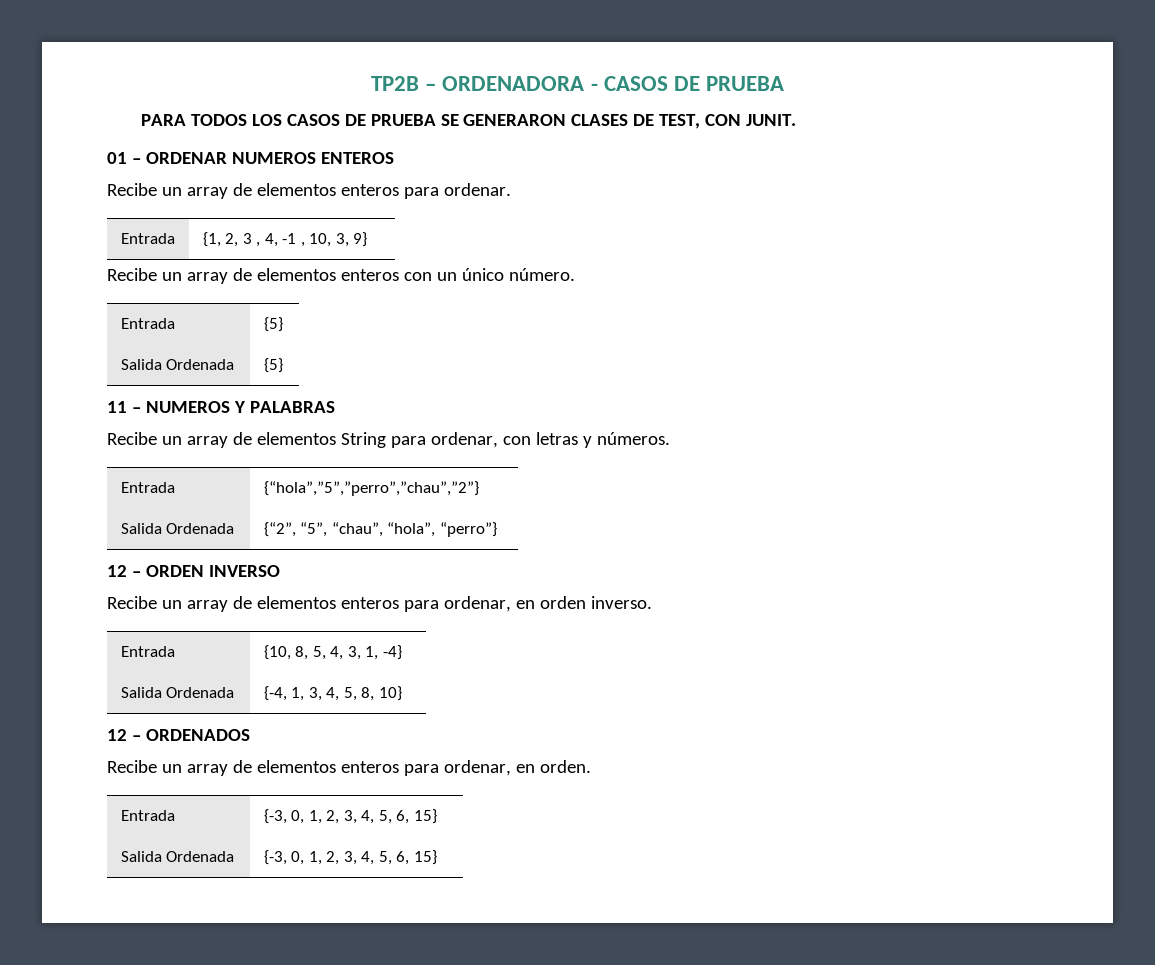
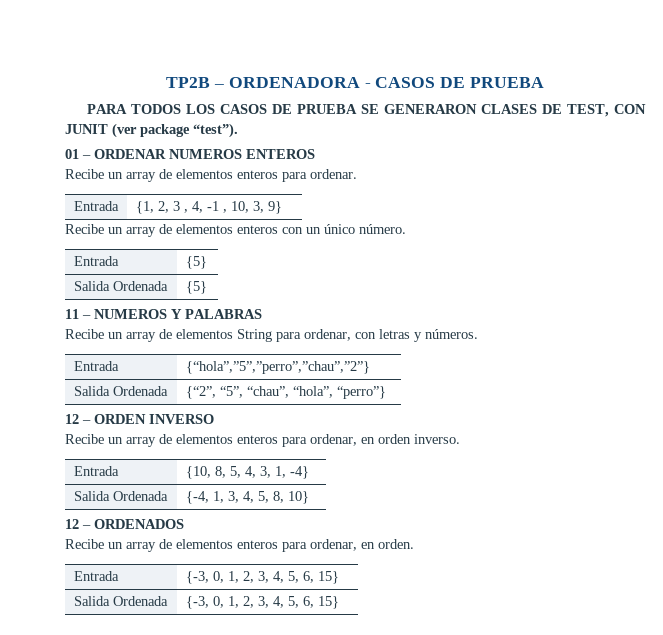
- PARA TODOS LOS CASOS DE PRUEBA SE GENERARON CLASES DE TEST, CON JUNIT.
+ PARA TODOS LOS CASOS DE PRUEBA SE GENERARON CLASES DE TEST, CON JUNIT (ver package “test”).

